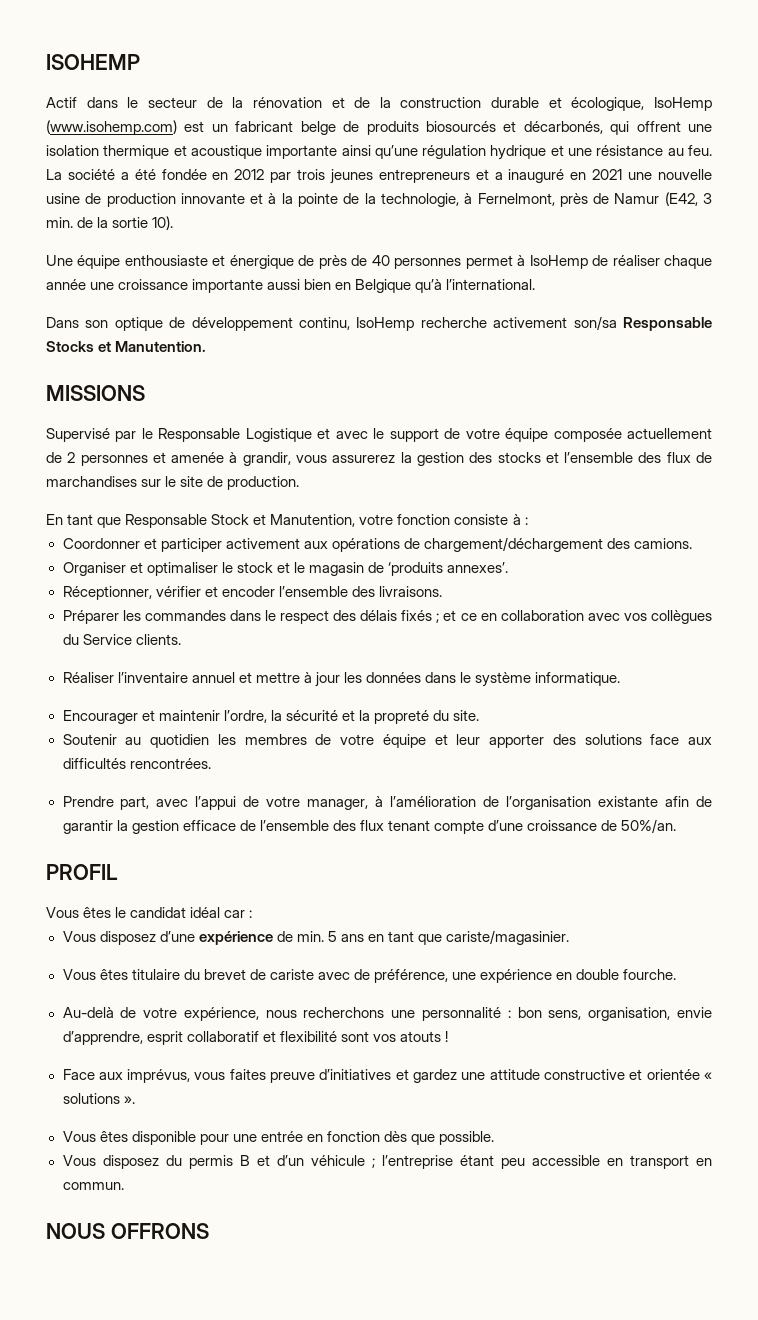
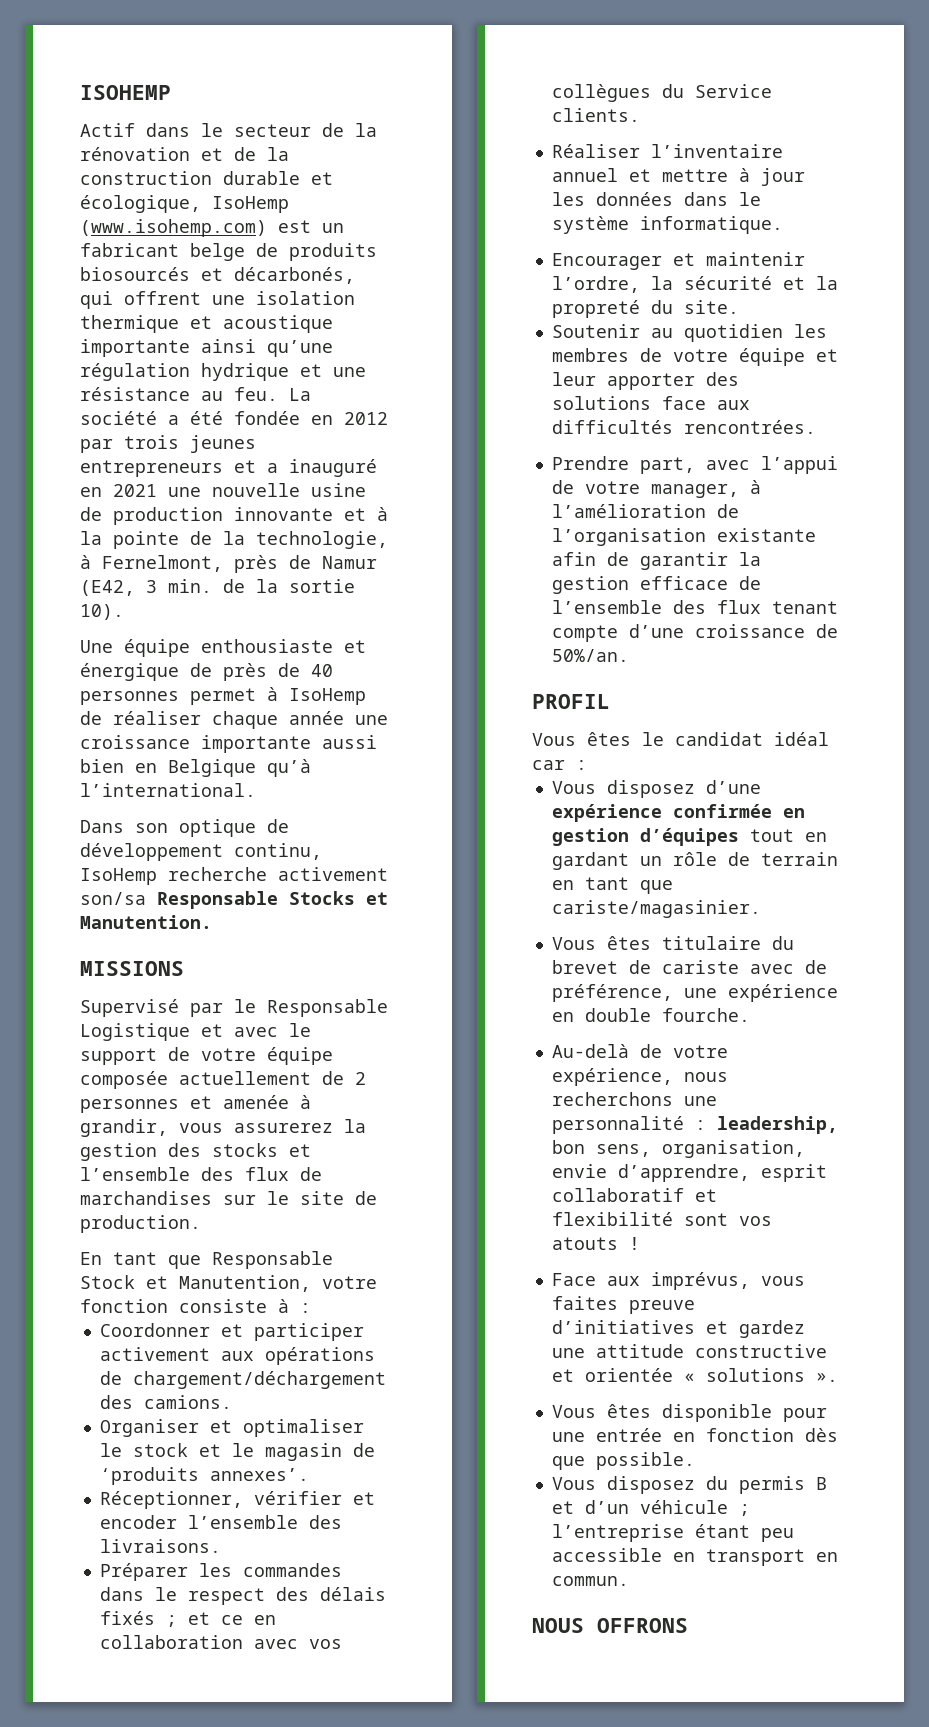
- Vous disposez d’une expérience de min. 5 ans en tant que cariste/magasinier.
+ Vous disposez d’une expérience confirmée en gestion d’équipes tout en gardant un rôle de terrain en tant que cariste/magasinier.
- Au-delà de votre expérience, nous recherchons une personnalité : bon sens, organisation, envie d’apprendre, esprit collaboratif et flexibilité sont vos atouts !
+ Au-delà de votre expérience, nous recherchons une personnalité : leadership, bon sens, organisation, envie d’apprendre, esprit collaboratif et flexibilité sont vos atouts !

